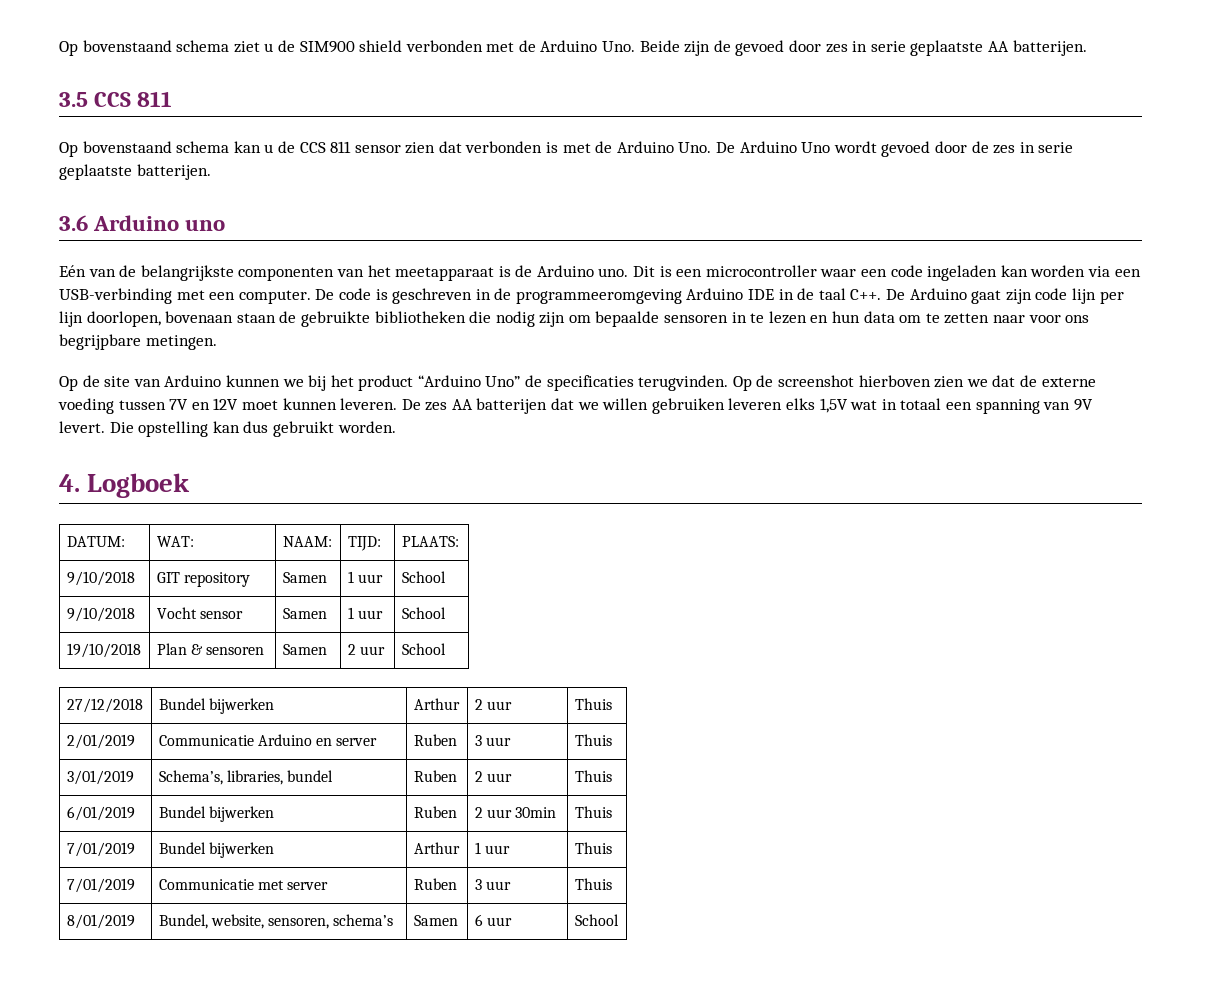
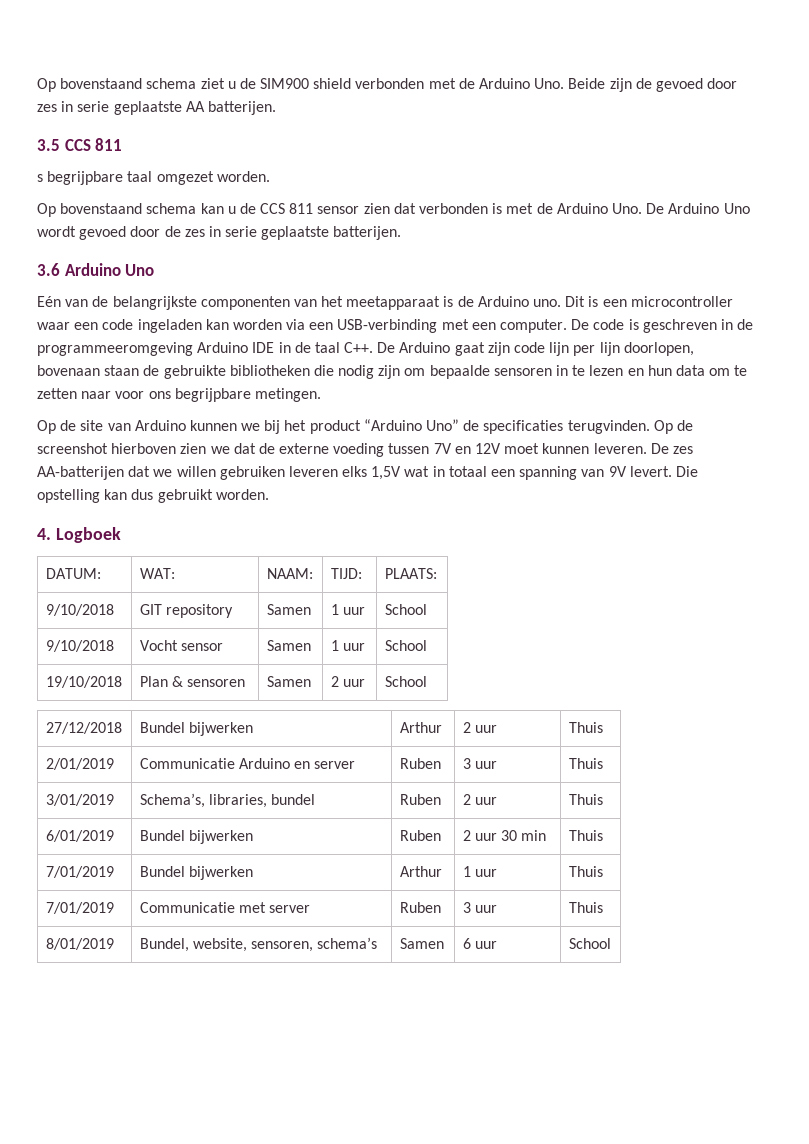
+ s begrijpbare taal omgezet worden.
- 3.6 Arduino uno
+ 3.6 Arduino Uno
- De zes AA batterijen dat we willen gebruiken leveren elks 1,5V wat in totaal een spanning van 9V levert.
+ De zes AA-batterijen dat we willen gebruiken leveren elks 1,5V wat in totaal een spanning van 9V levert.
- 6/01/2019 | Bundel bijwerken | Ruben | 2 uur 30min | Thuis
+ 6/01/2019 | Bundel bijwerken | Ruben | 2 uur 30 min | Thuis

